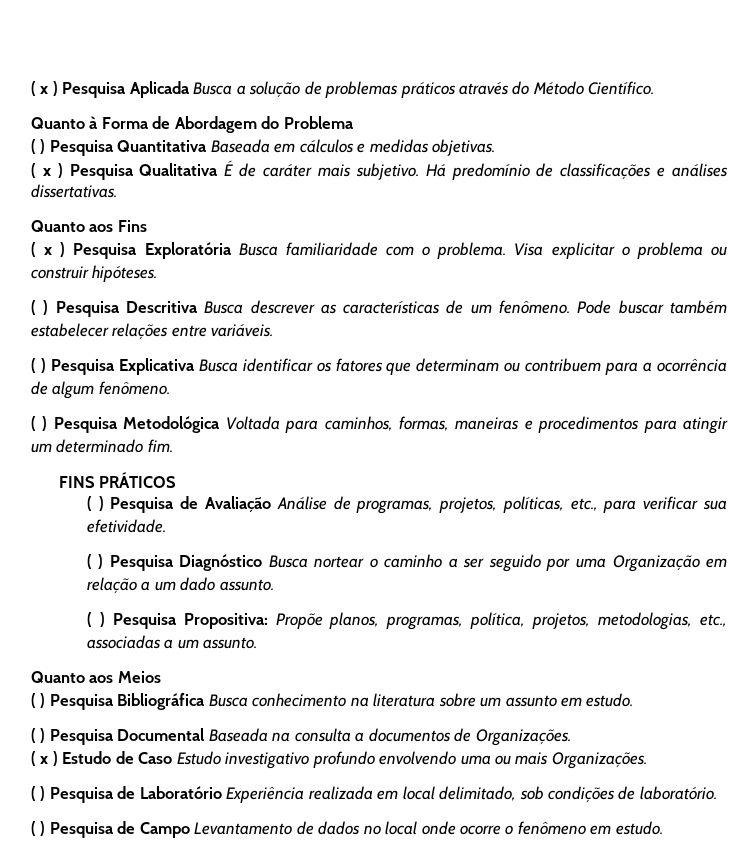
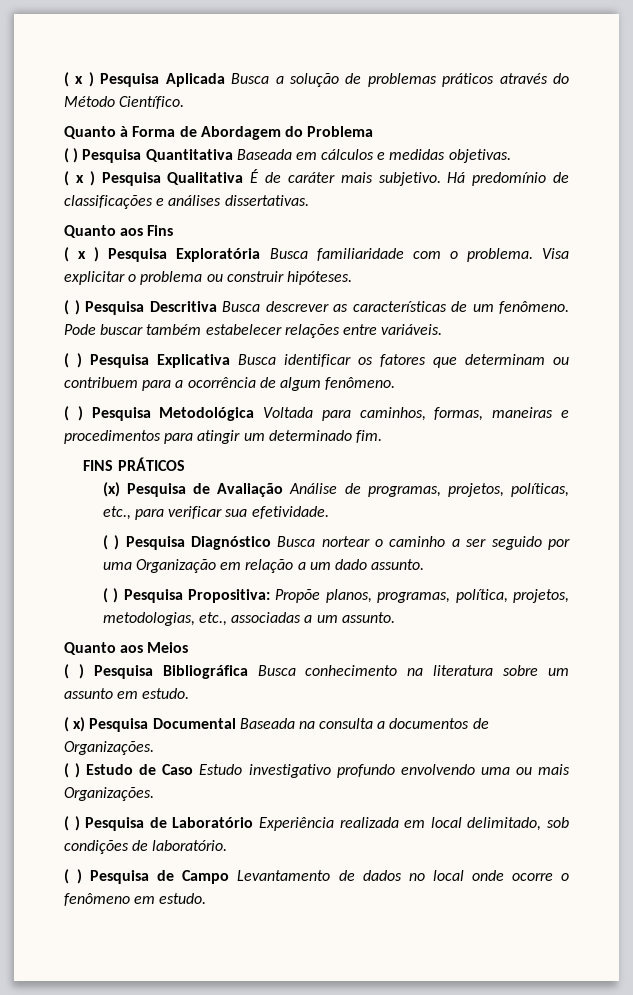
- ( ) Pesquisa de Avaliação Análise de programas, projetos, políticas, etc., para verificar sua efetividade.
+ (x) Pesquisa de Avaliação Análise de programas, projetos, políticas, etc., para verificar sua efetividade.
- ( ) Pesquisa Documental Baseada na consulta a documentos de Organizações.
+ ( x) Pesquisa Documental Baseada na consulta a documentos de Organizações.
- ( x ) Estudo de Caso Estudo investigativo profundo envolvendo uma ou mais Organizações.
+ ( ) Estudo de Caso Estudo investigativo profundo envolvendo uma ou mais Organizações.

